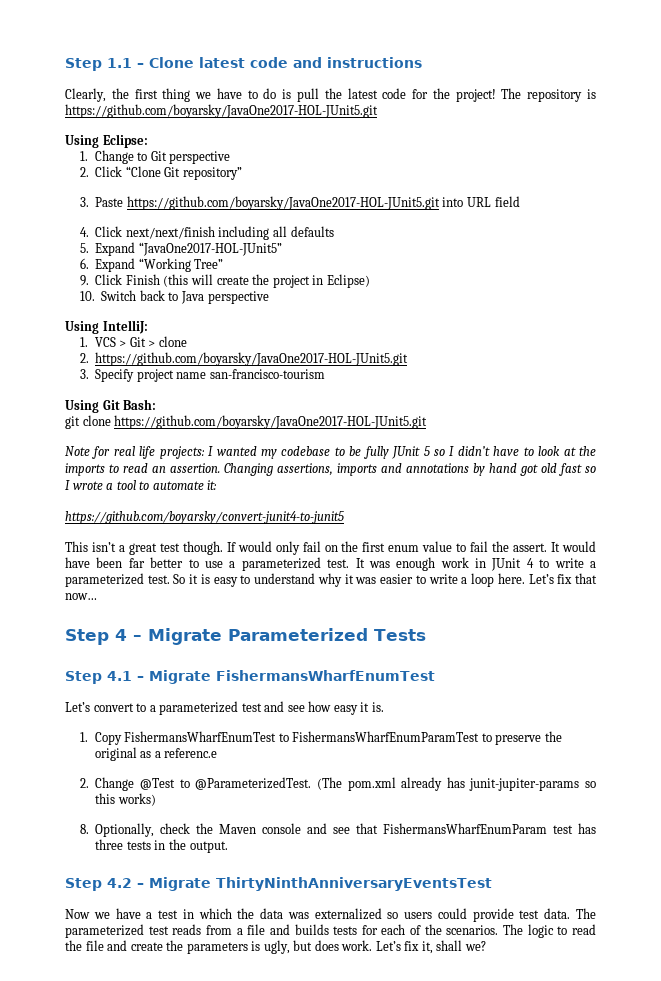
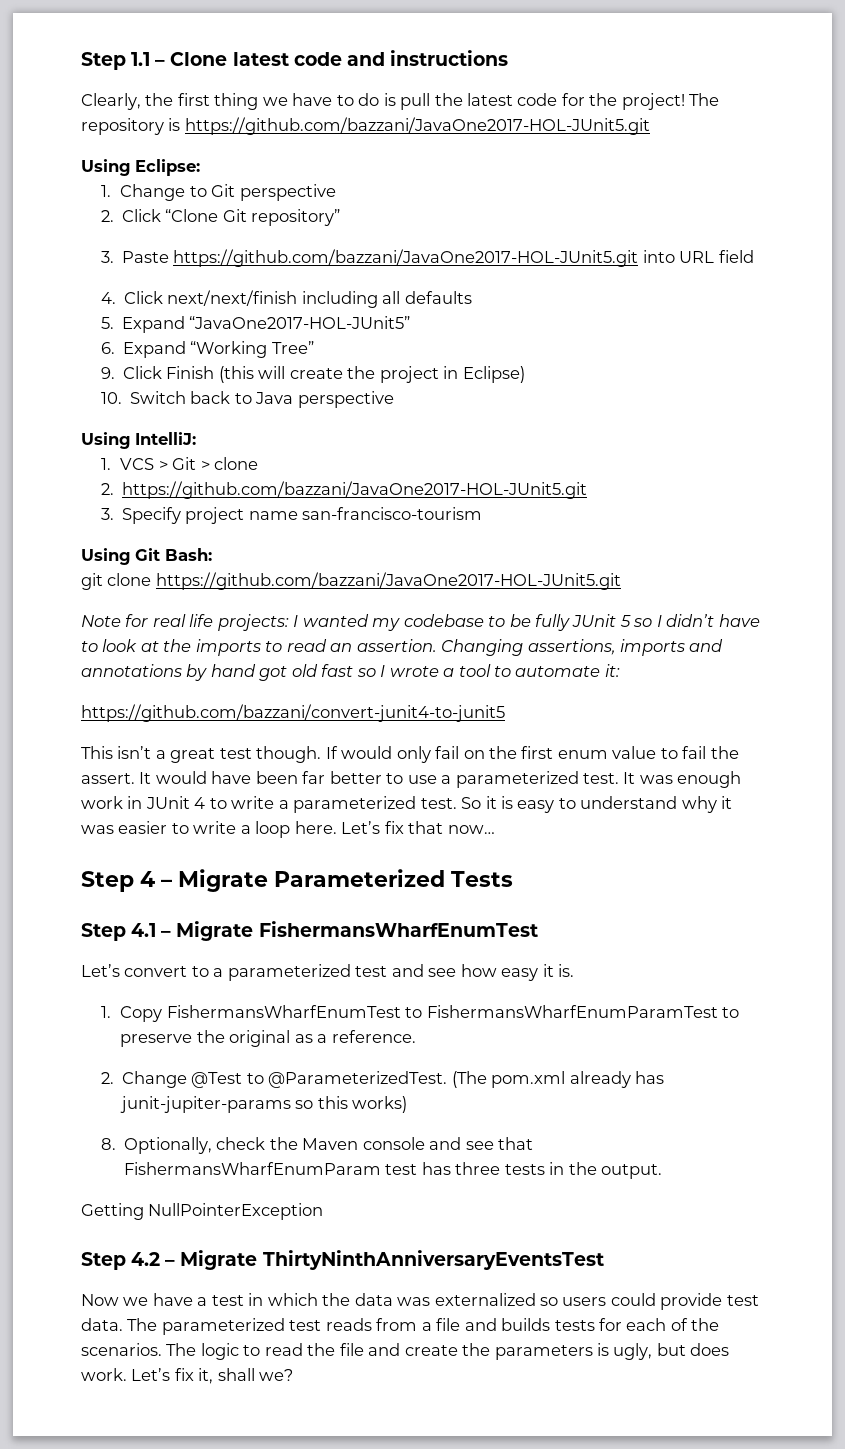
- The repository is https://github.com/boyarsky/JavaOne2017-HOL-JUnit5.git
+ The repository is https://github.com/bazzani/JavaOne2017-HOL-JUnit5.git
- 3. Paste https://github.com/boyarsky/JavaOne2017-HOL-JUnit5.git into URL field
+ 3. Paste https://github.com/bazzani/JavaOne2017-HOL-JUnit5.git into URL field
- 2. https://github.com/boyarsky/JavaOne2017-HOL-JUnit5.git
+ 2. https://github.com/bazzani/JavaOne2017-HOL-JUnit5.git
- git clone https://github.com/boyarsky/JavaOne2017-HOL-JUnit5.git
+ git clone https://github.com/bazzani/JavaOne2017-HOL-JUnit5.git
- https://github.com/boyarsky/convert-junit4-to-junit5
+ https://github.com/bazzani/convert-junit4-to-junit5
- 1. Copy FishermansWharfEnumTest to FishermansWharfEnumParamTest to preserve the original as a referenc.e
+ 1. Copy FishermansWharfEnumTest to FishermansWharfEnumParamTest to preserve the original as a reference.
+ Getting NullPointerException

